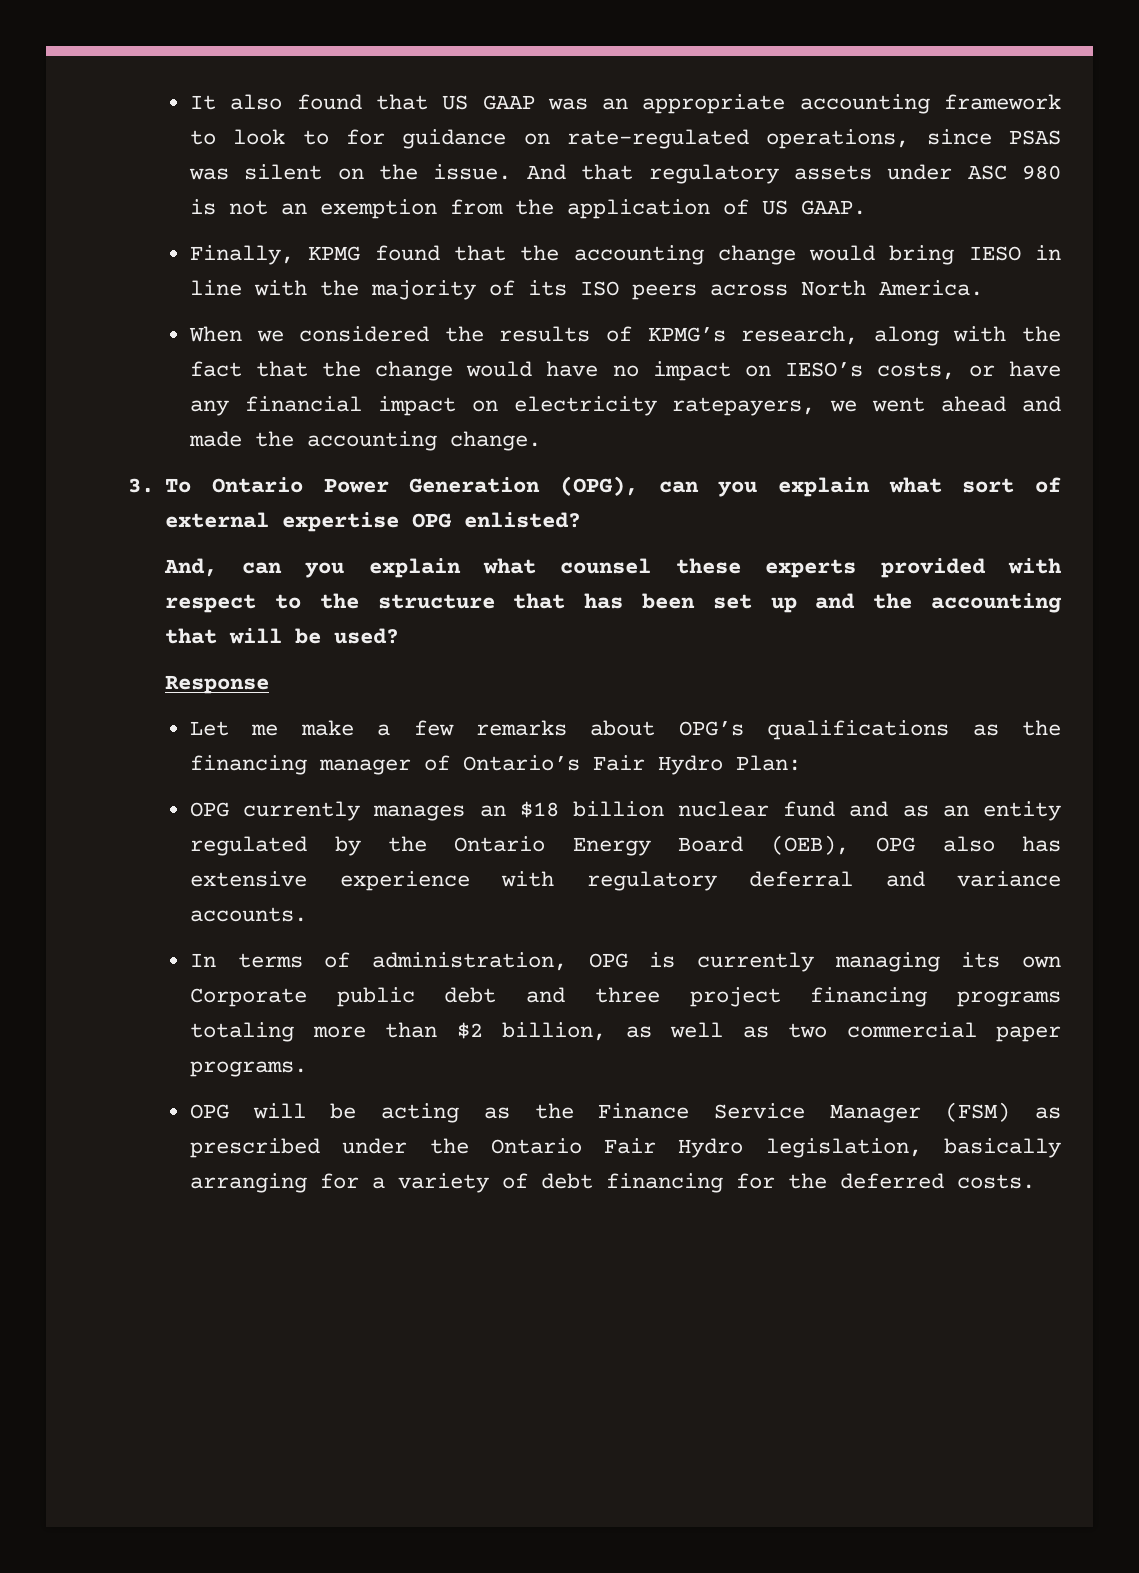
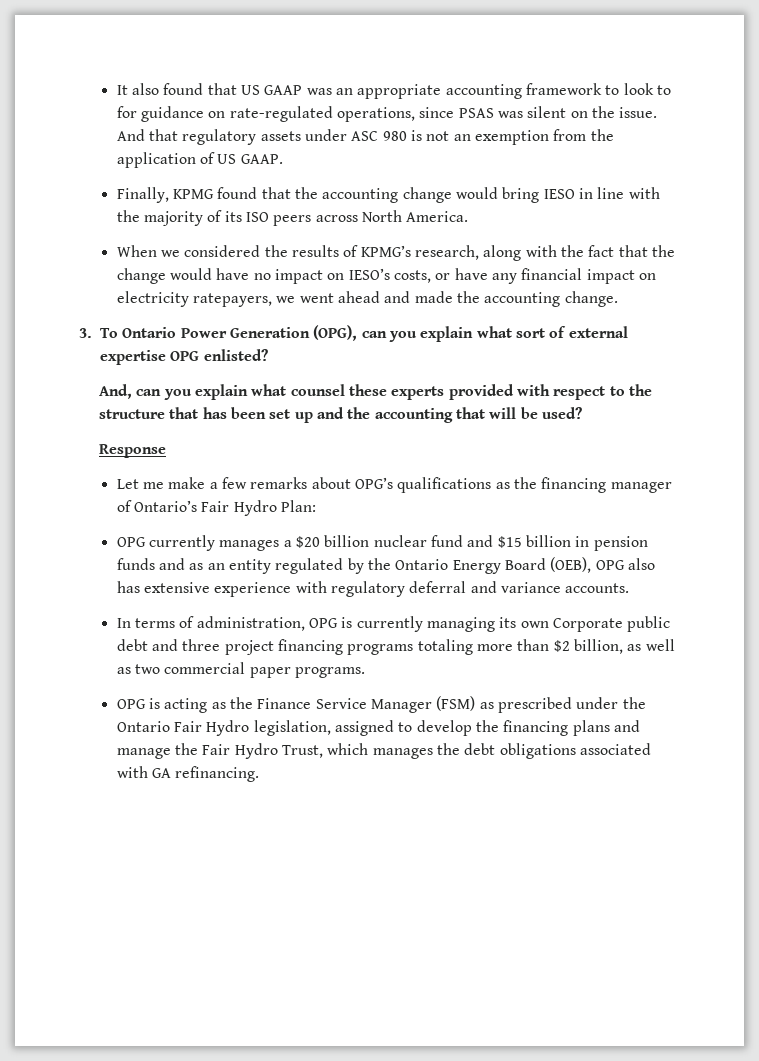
- OPG currently manages an $18 billion nuclear fund and as an entity regulated by the Ontario Energy Board (OEB), OPG also has extensive experience with regulatory deferral and variance accounts.
+ OPG currently manages a $20 billion nuclear fund and $15 billion in pension funds and as an entity regulated by the Ontario Energy Board (OEB), OPG also has extensive experience with regulatory deferral and variance accounts.
- OPG will be acting as the Finance Service Manager (FSM) as prescribed under the Ontario Fair Hydro legislation, basically arranging for a variety of debt financing for the deferred costs.
+ OPG is acting as the Finance Service Manager (FSM) as prescribed under the Ontario Fair Hydro legislation, assigned to develop the financing plans and manage the Fair Hydro Trust, which manages the debt obligations associated with GA refinancing.

